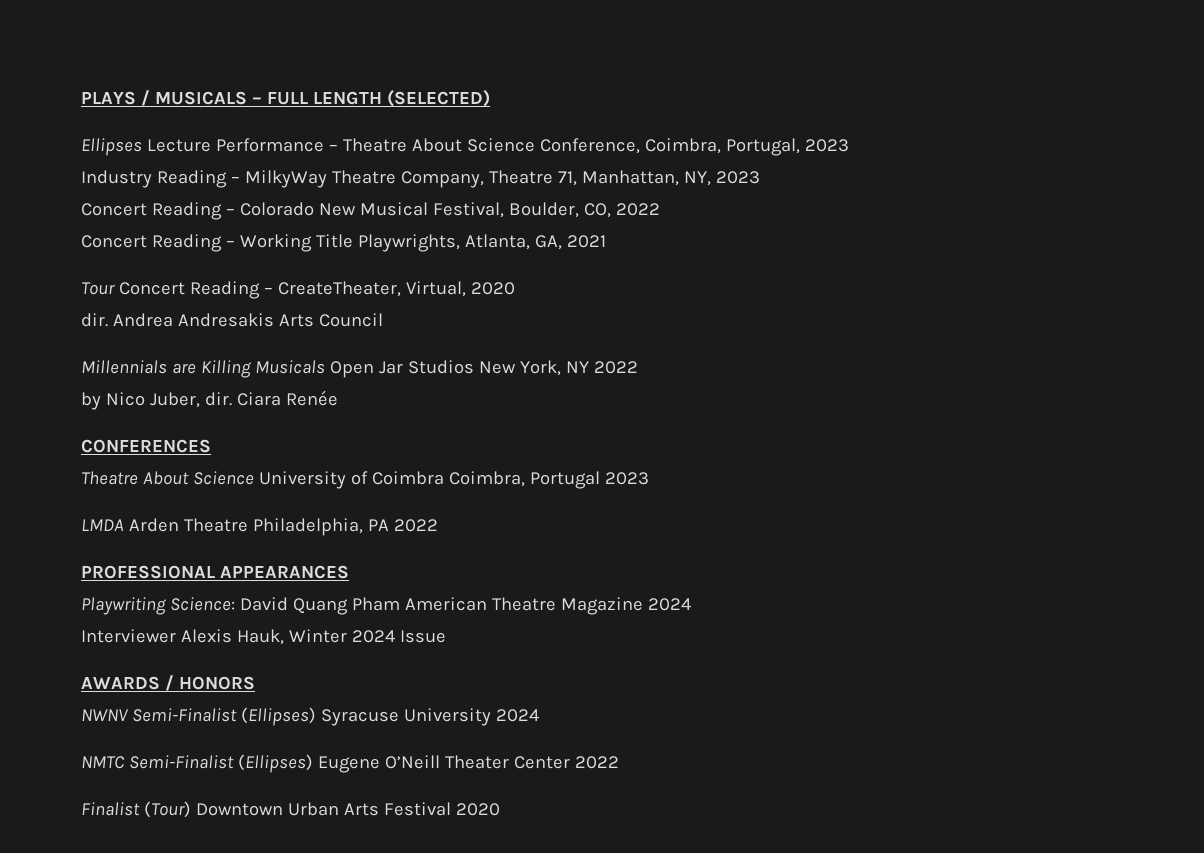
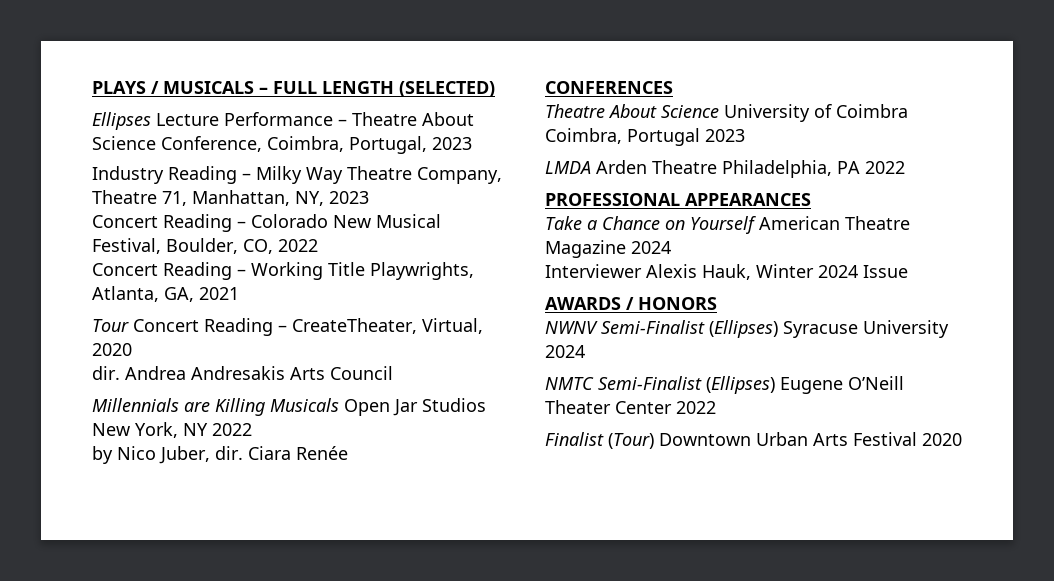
- Industry Reading – MilkyWay Theatre Company, Theatre 71, Manhattan, NY, 2023
+ Industry Reading – Milky Way Theatre Company, Theatre 71, Manhattan, NY, 2023
- Playwriting Science: David Quang Pham American Theatre Magazine 2024
+ Take a Chance on Yourself American Theatre Magazine 2024

